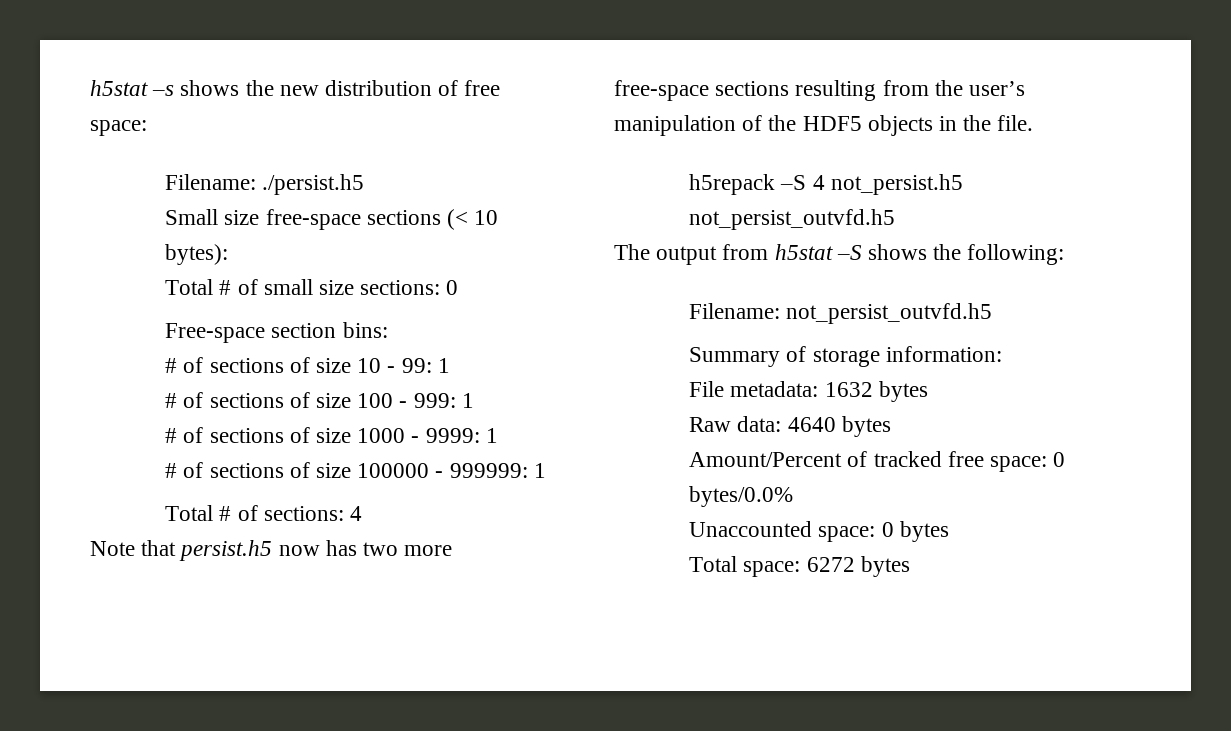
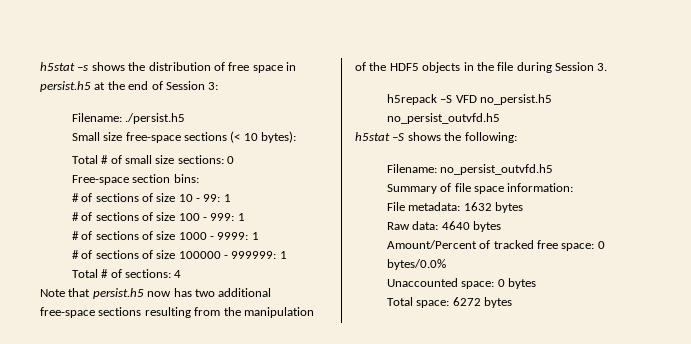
- h5stat –s shows the new distribution of free space:
+ h5stat –s shows the distribution of free space in persist.h5 at the end of Session 3:
- Note that persist.h5 now has two more free-space sections resulting from the user’s manipulation of the HDF5 objects in the file.
- h5repack –S 4 not_persist.h5 not_persist_outvfd.h5
- The output from h5stat –S shows the following:
+ Note that persist.h5 now has two additional free-space sections resulting from the manipulation of the HDF5 objects in the file during Session 3.
+ h5repack –S VFD no_persist.h5 no_persist_outvfd.h5
+ h5stat –S shows the following:
- Filename: not_persist_outvfd.h5
+ Filename: no_persist_outvfd.h5
- Summary of storage information:
+ Summary of file space information:

